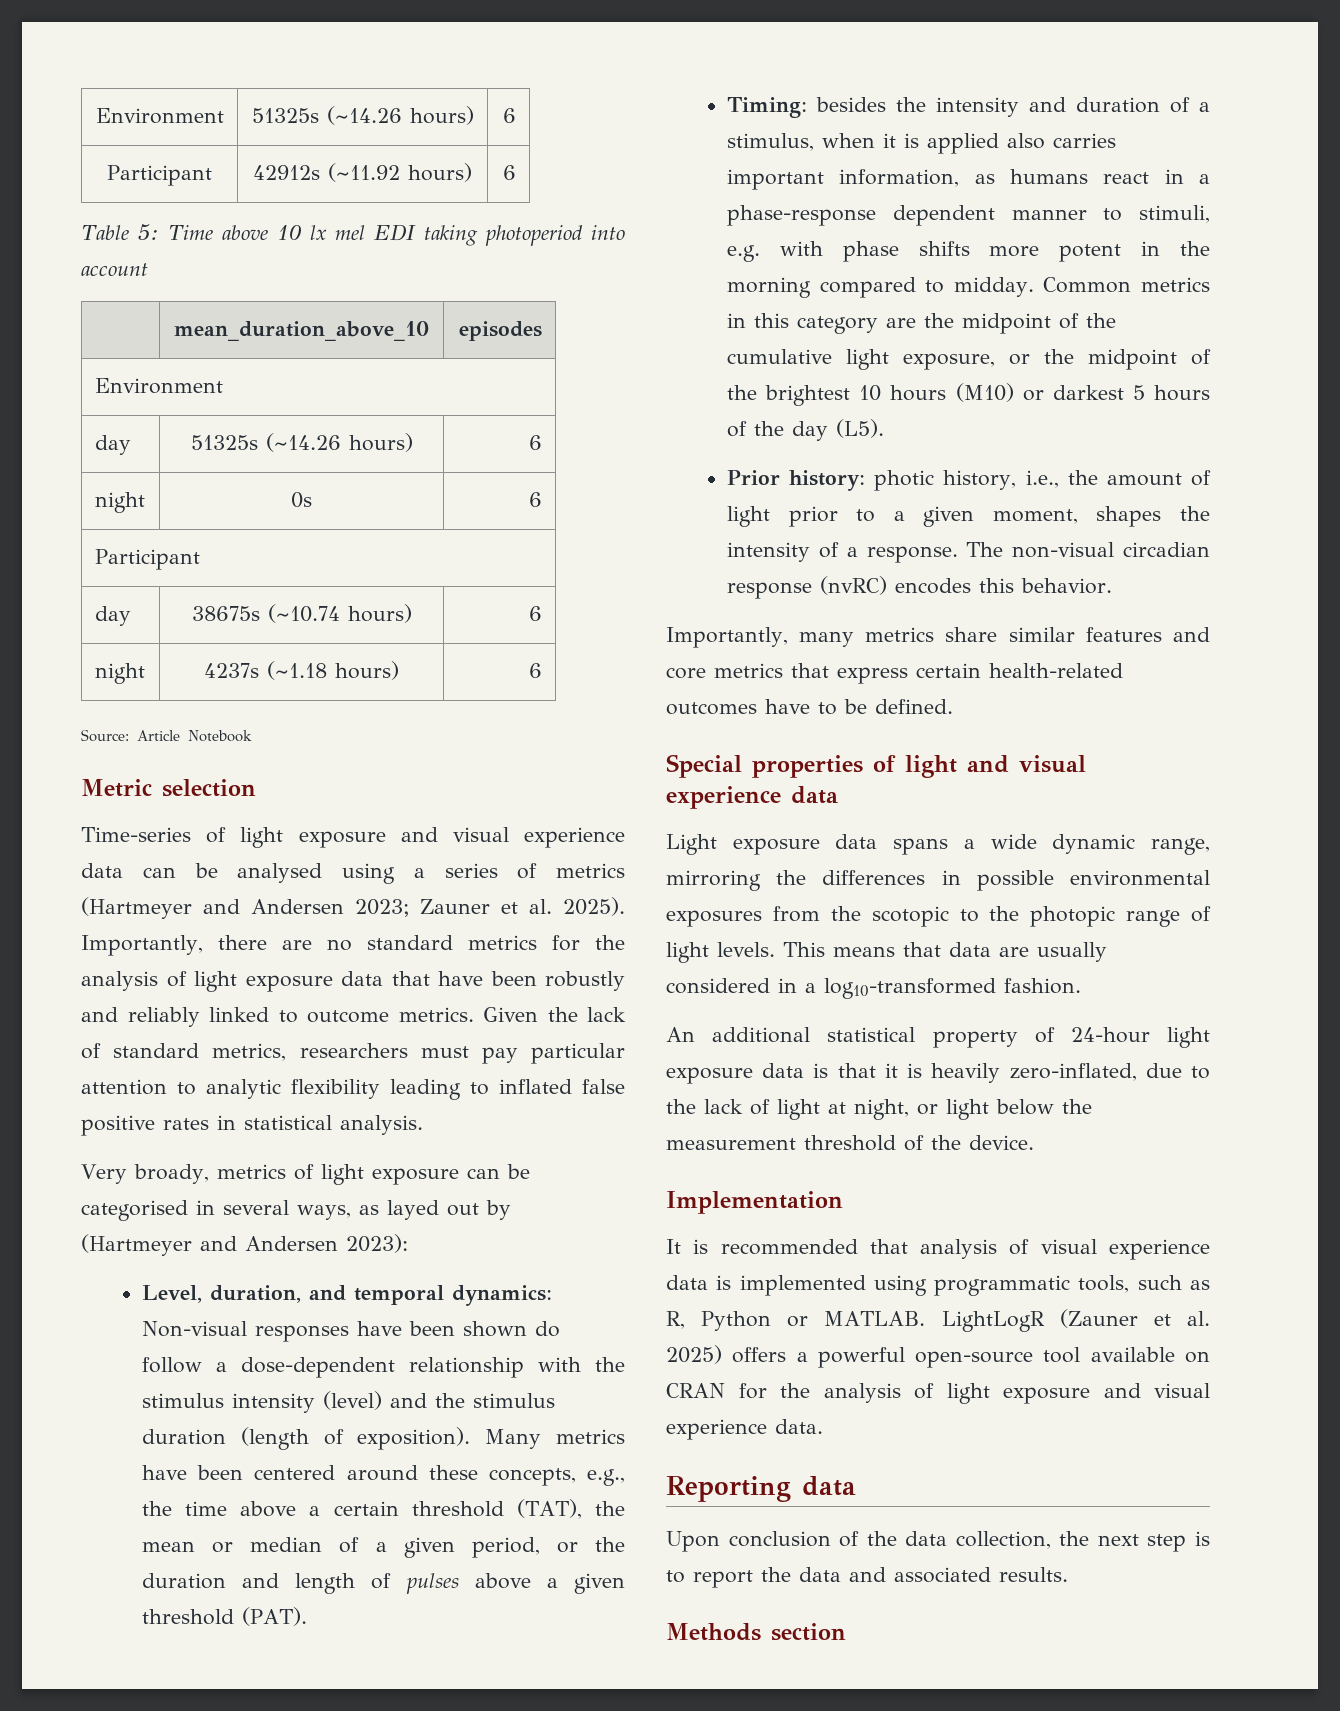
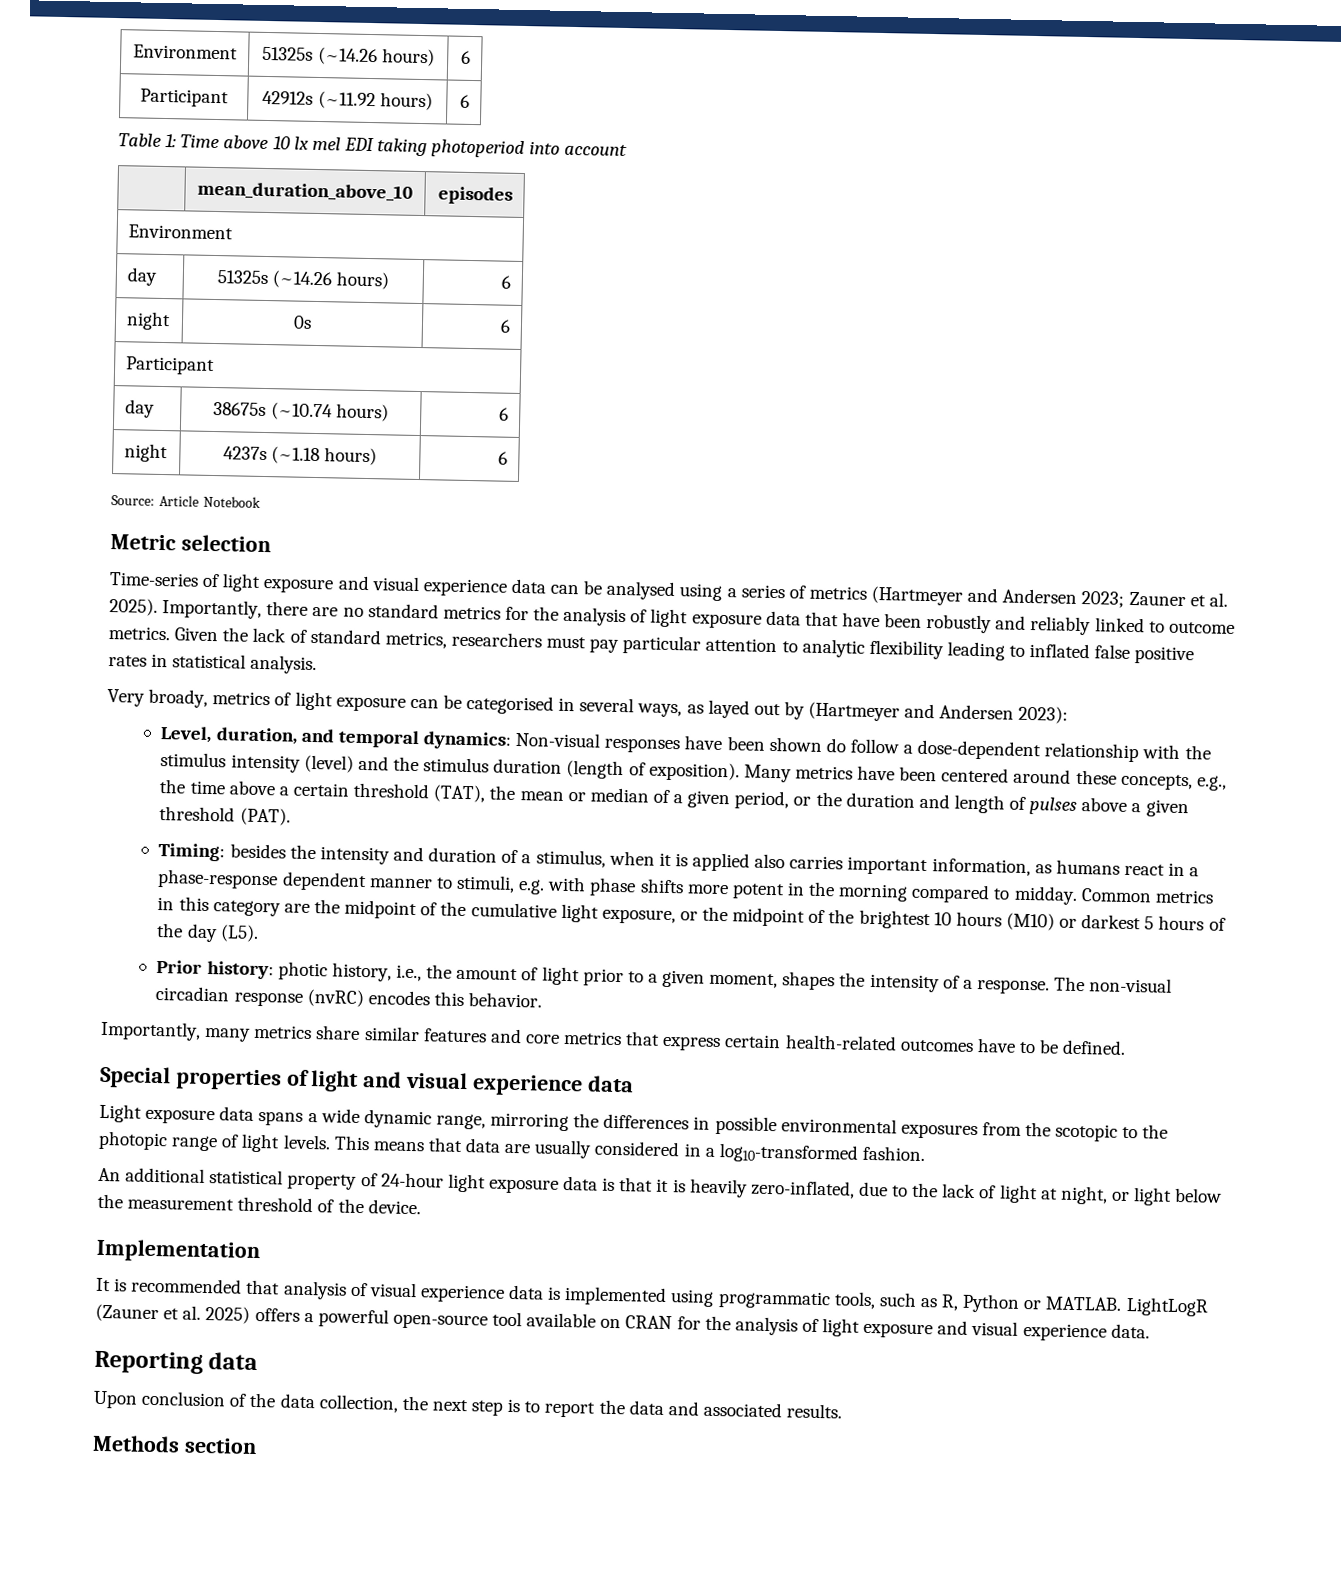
- Table 5: Time above 10 lx mel EDI taking photoperiod into account
+ Table 1: Time above 10 lx mel EDI taking photoperiod into account

